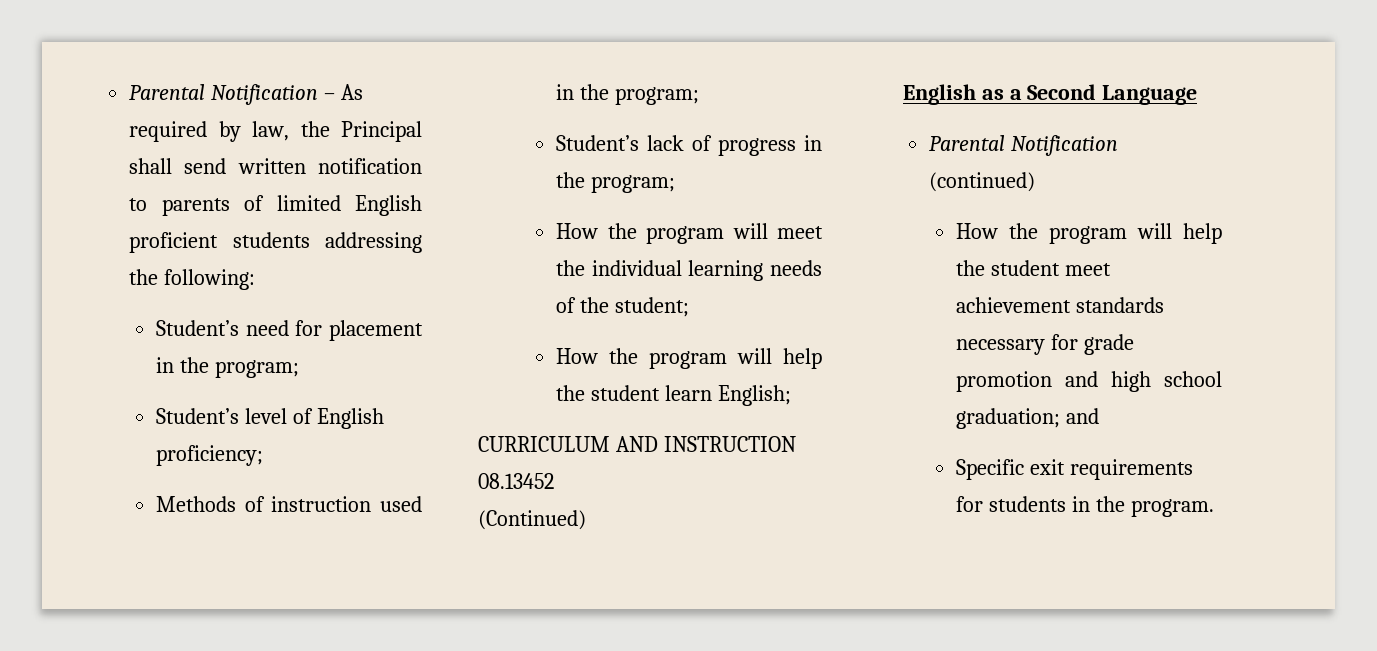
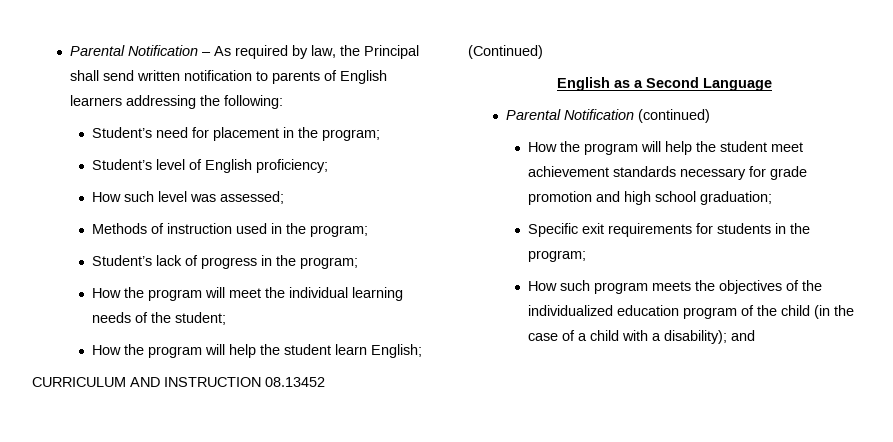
- Parental Notification – As required by law, the Principal shall send written notification to parents of limited English proficient students addressing the following:
+ Parental Notification – As required by law, the Principal shall send written notification to parents of English learners addressing the following:
+ How such level was assessed;
- How the program will help the student meet achievement standards necessary for grade promotion and high school graduation; and
+ How the program will help the student meet achievement standards necessary for grade promotion and high school graduation;
- Specific exit requirements for students in the program.
+ Specific exit requirements for students in the program;
+ How such program meets the objectives of the individualized education program of the child (in the case of a child with a disability); and

